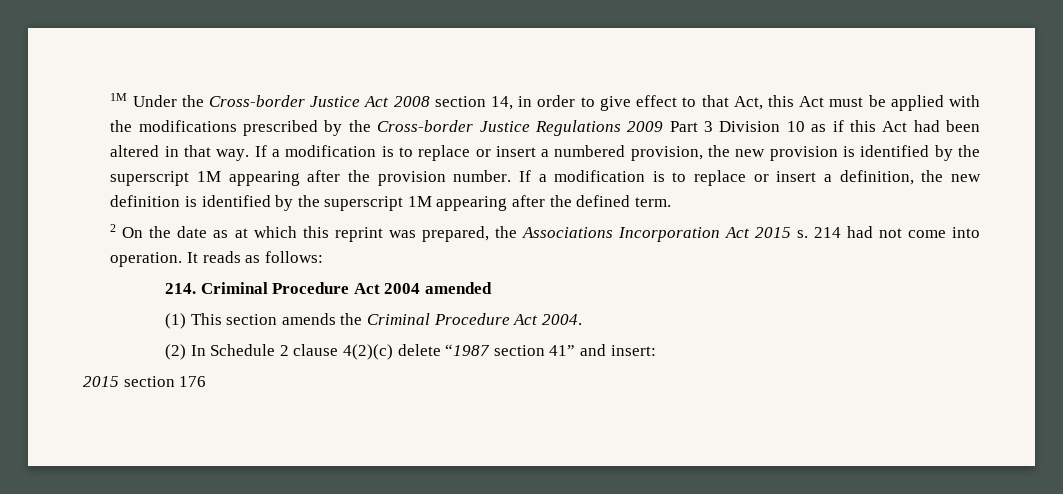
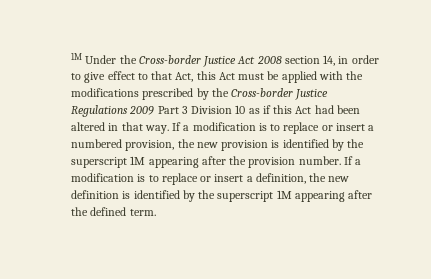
- 2 On the date as at which this reprint was prepared, the Associations Incorporation Act 2015 s. 214 had not come into operation. It reads as follows:
- 214. Criminal Procedure Act 2004 amended
- (1) This section amends the Criminal Procedure Act 2004.
- (2) In Schedule 2 clause 4(2)(c) delete “1987 section 41” and insert:
- 2015 section 176

